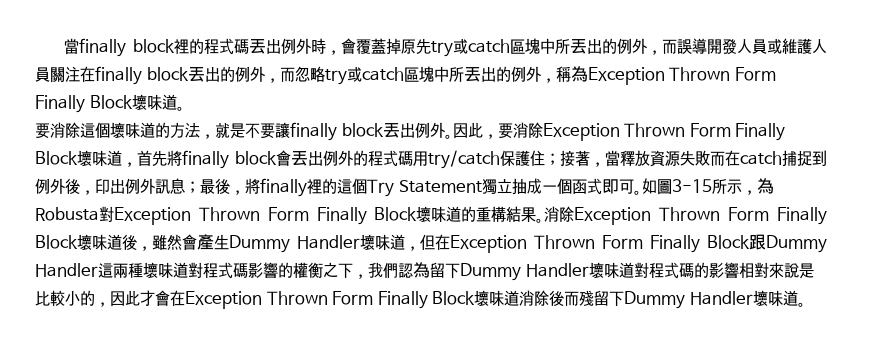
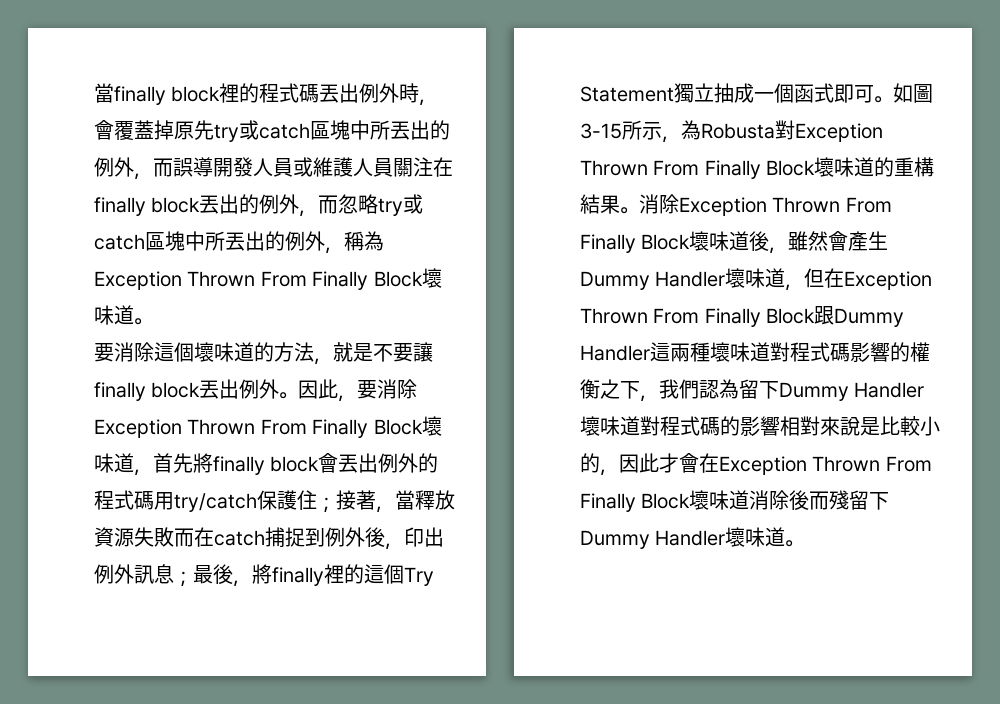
- 當finally block裡的程式碼丟出例外時，會覆蓋掉原先try或catch區塊中所丟出的例外，而誤導開發人員或維護人員關注在finally block丟出的例外，而忽略try或catch區塊中所丟出的例外，稱為Exception Thrown Form Finally Block壞味道。
+ 當finally block裡的程式碼丟出例外時，會覆蓋掉原先try或catch區塊中所丟出的例外，而誤導開發人員或維護人員關注在finally block丟出的例外，而忽略try或catch區塊中所丟出的例外，稱為Exception Thrown From Finally Block壞味道。
- 因此，要消除Exception Thrown Form Finally Block壞味道，首先將finally block會丟出例外的程式碼用try/catch保護住；接著，當釋放資源失敗而在catch捕捉到例外後，印出例外訊息；最後，將finally裡的這個Try Statement獨立抽成一個函式即可。
+ 因此，要消除Exception Thrown From Finally Block壞味道，首先將finally block會丟出例外的程式碼用try/catch保護住；接著，當釋放資源失敗而在catch捕捉到例外後，印出例外訊息；最後，將finally裡的這個Try Statement獨立抽成一個函式即可。
- 如圖3-15所示，為Robusta對Exception Thrown Form Finally Block壞味道的重構結果。
+ 如圖3-15所示，為Robusta對Exception Thrown From Finally Block壞味道的重構結果。
- 消除Exception Thrown Form Finally Block壞味道後，雖然會產生Dummy Handler壞味道，但在Exception Thrown Form Finally Block跟Dummy Handler這兩種壞味道對程式碼影響的權衡之下，我們認為留下Dummy Handler壞味道對程式碼的影響相對來說是比較小的，因此才會在Exception Thrown Form Finally Block壞味道消除後而殘留下Dummy Handler壞味道。
+ 消除Exception Thrown From Finally Block壞味道後，雖然會產生Dummy Handler壞味道，但在Exception Thrown From Finally Block跟Dummy Handler這兩種壞味道對程式碼影響的權衡之下，我們認為留下Dummy Handler壞味道對程式碼的影響相對來說是比較小的，因此才會在Exception Thrown From Finally Block壞味道消除後而殘留下Dummy Handler壞味道。

